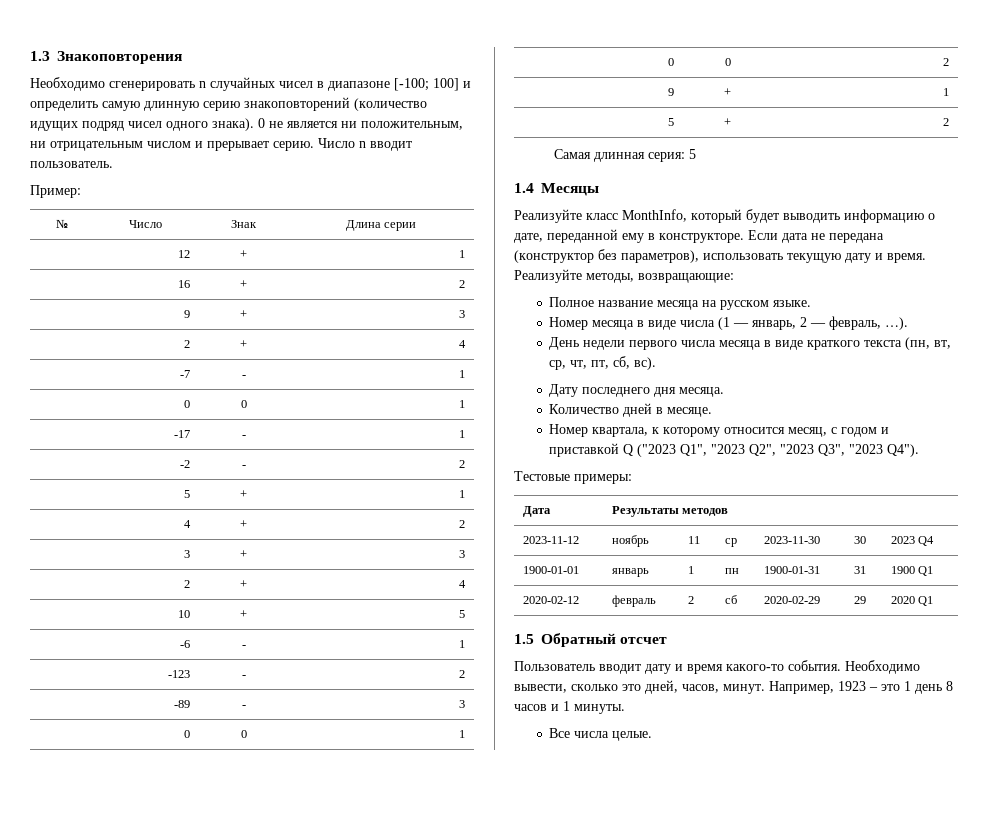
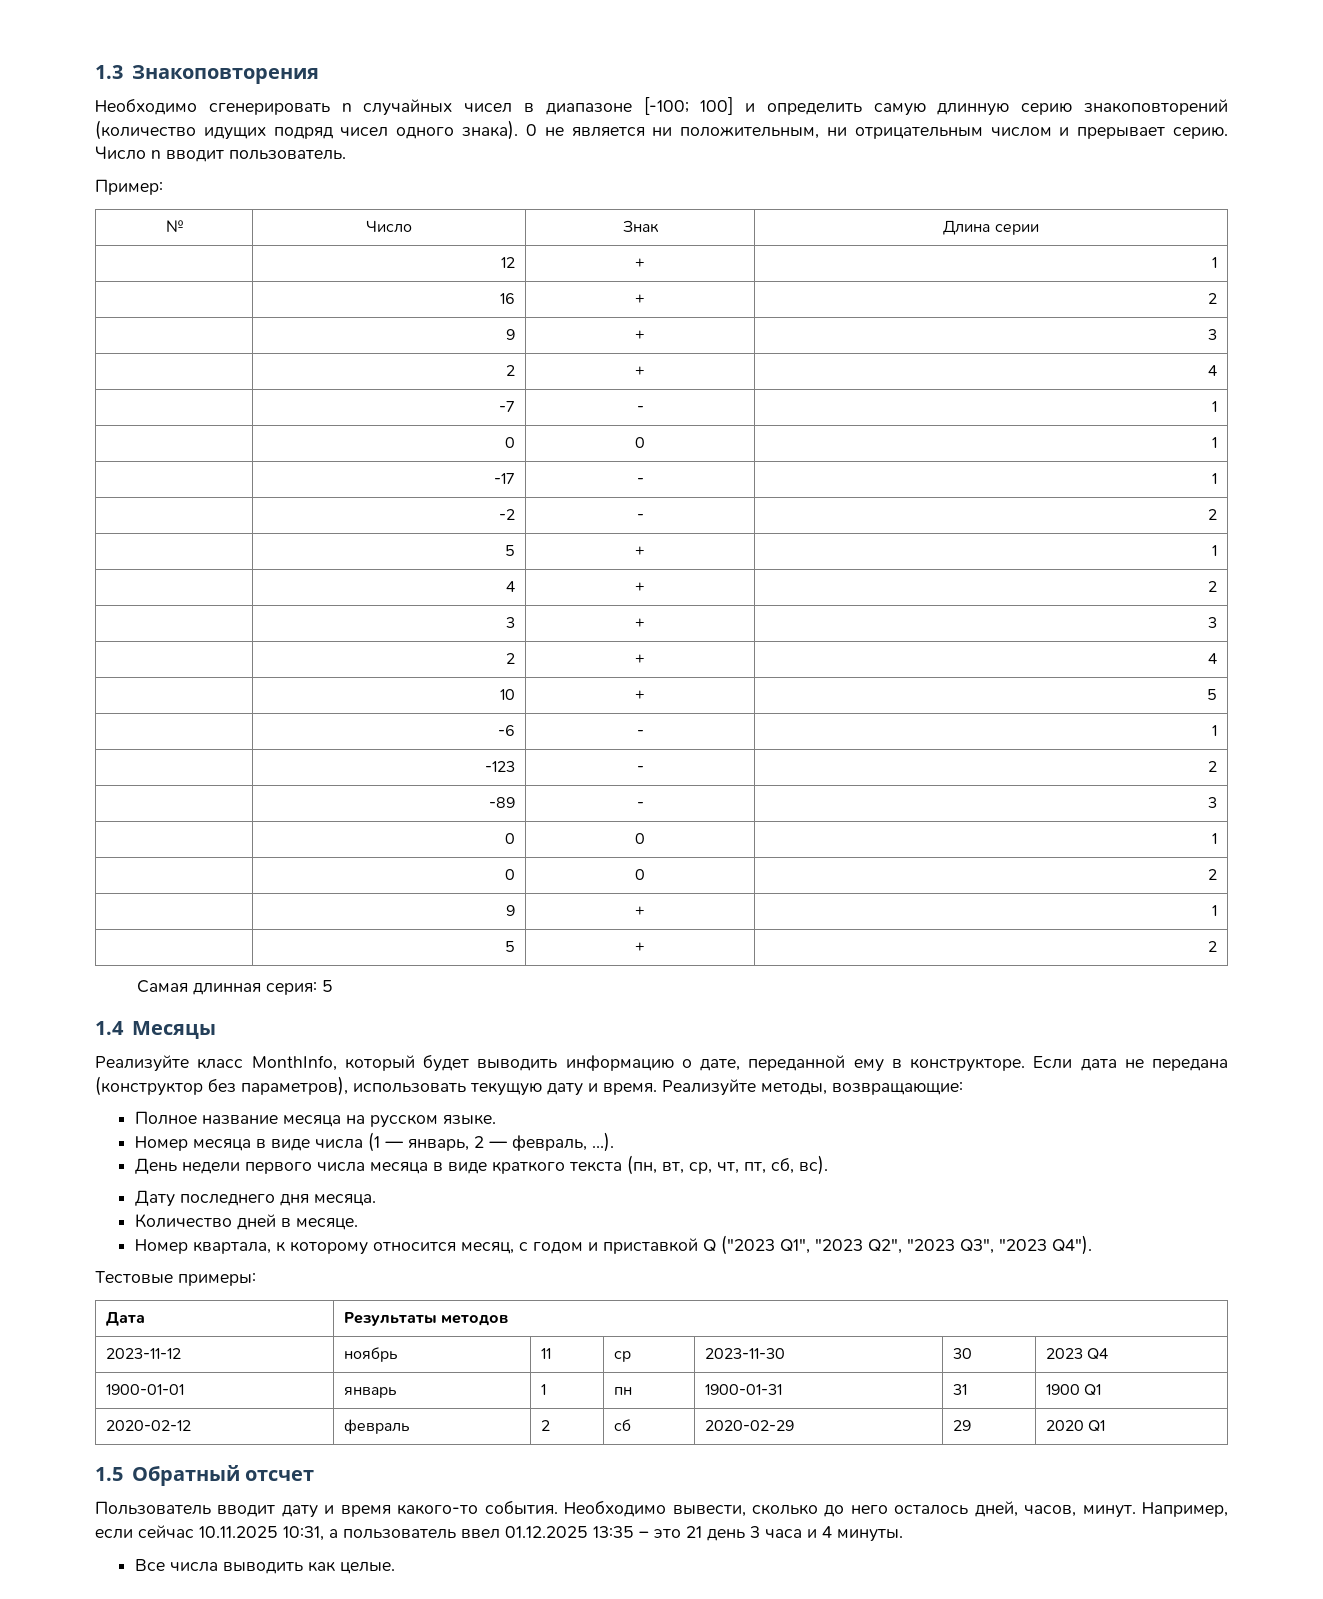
- Необходимо вывести, сколько это дней, часов, минут.
+ Необходимо вывести, сколько до него осталось дней, часов, минут.
- Например, 1923 – это 1 день 8 часов и 1 минуты.
+ Например, если сейчас 10.11.2025 10:31, а пользователь ввел 01.12.2025 13:35 – это 21 день 3 часа и 4 минуты.
- Все числа целые.
+ Все числа выводить как целые.

